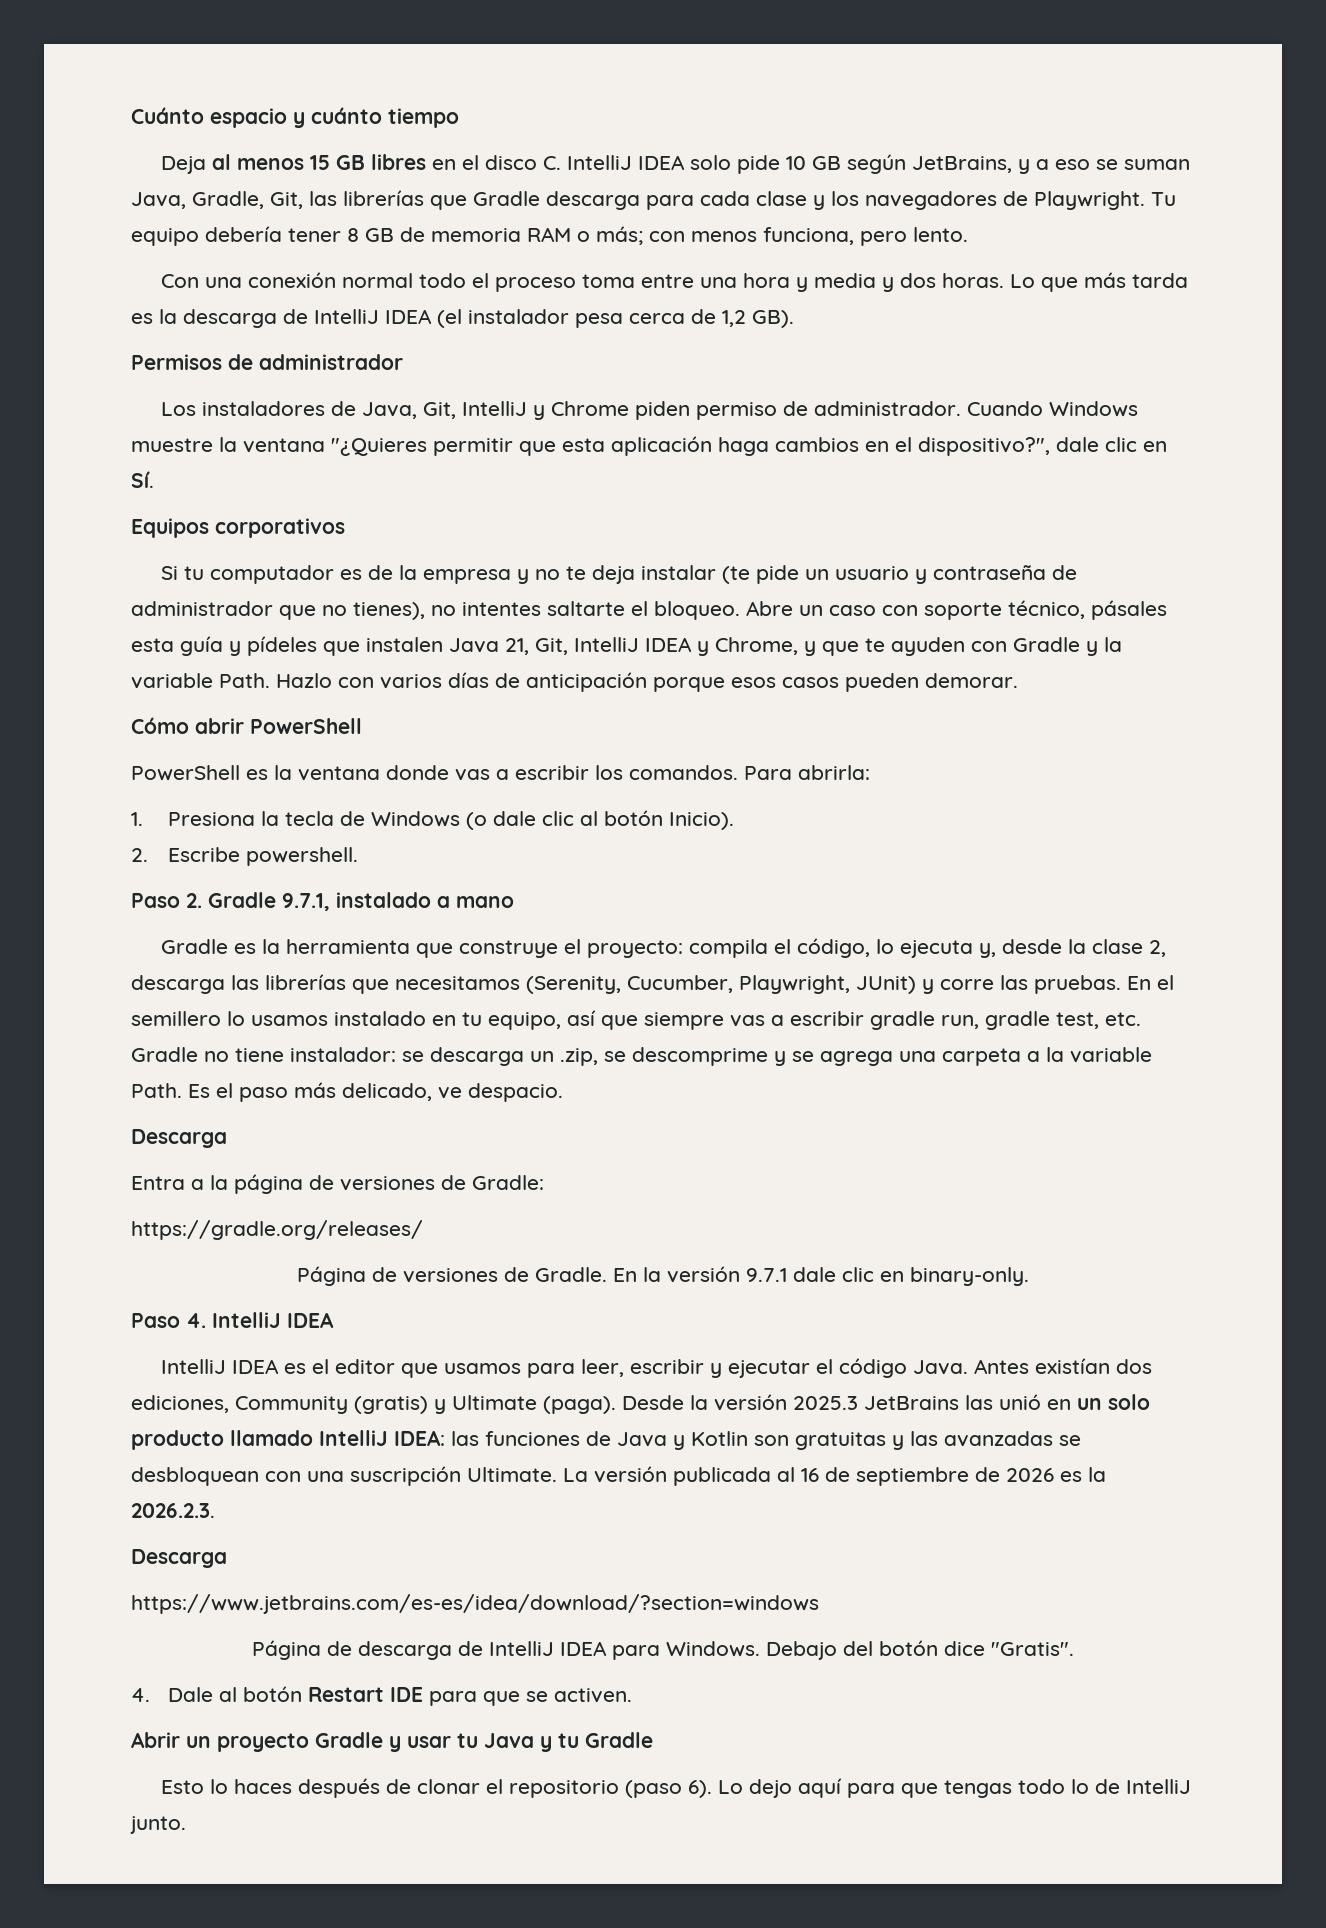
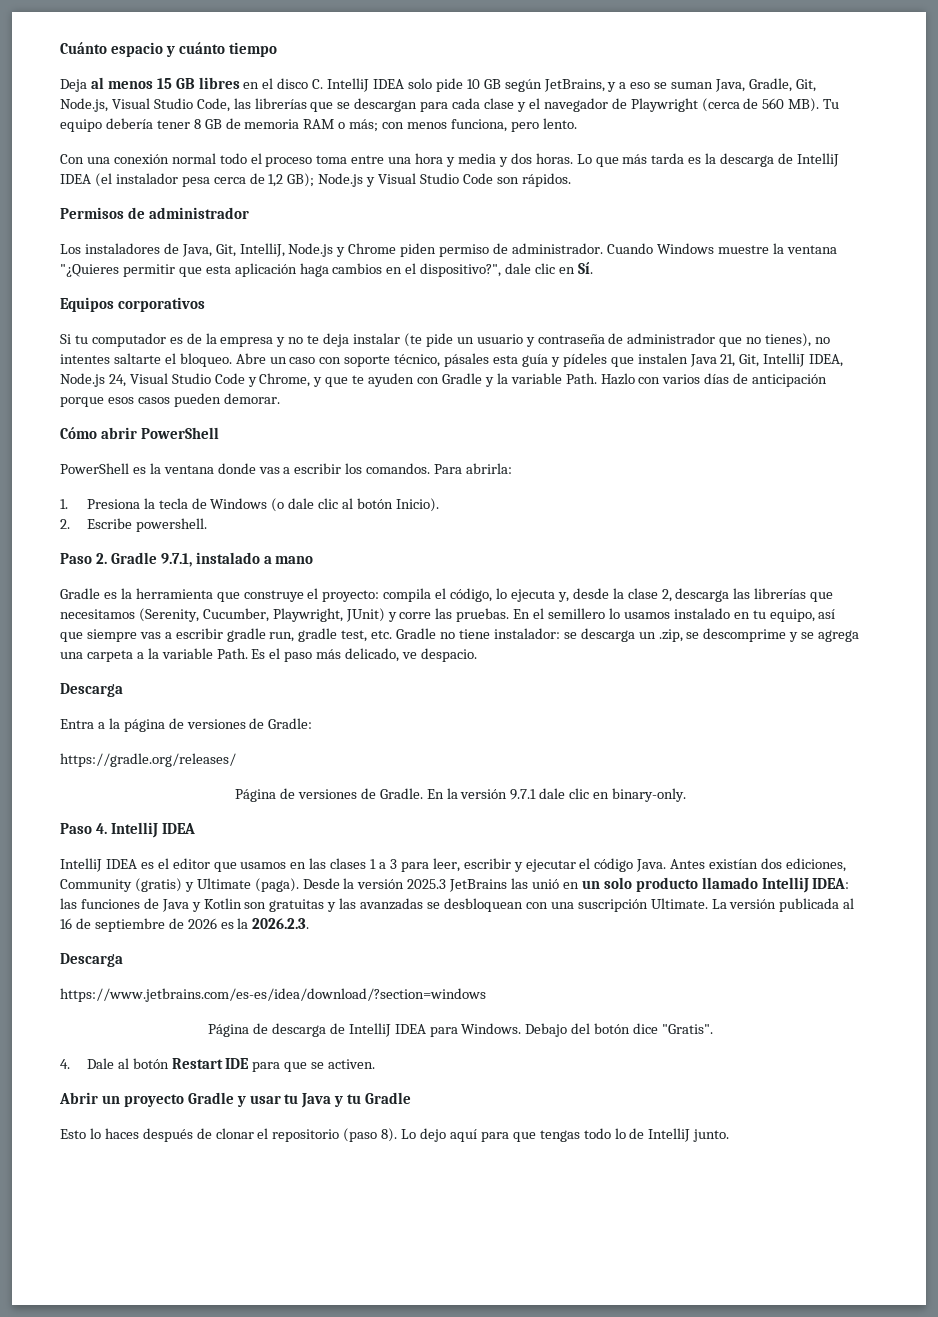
- Deja al menos 15 GB libres en el disco C. IntelliJ IDEA solo pide 10 GB según JetBrains, y a eso se suman Java, Gradle, Git, las librerías que Gradle descarga para cada clase y los navegadores de Playwright. Tu equipo debería tener 8 GB de memoria RAM o más; con menos funciona, pero lento.
+ Deja al menos 15 GB libres en el disco C. IntelliJ IDEA solo pide 10 GB según JetBrains, y a eso se suman Java, Gradle, Git, Node.js, Visual Studio Code, las librerías que se descargan para cada clase y el navegador de Playwright (cerca de 560 MB). Tu equipo debería tener 8 GB de memoria RAM o más; con menos funciona, pero lento.
- Lo que más tarda es la descarga de IntelliJ IDEA (el instalador pesa cerca de 1,2 GB).
+ Lo que más tarda es la descarga de IntelliJ IDEA (el instalador pesa cerca de 1,2 GB); Node.js y Visual Studio Code son rápidos.
- Los instaladores de Java, Git, IntelliJ y Chrome piden permiso de administrador.
+ Los instaladores de Java, Git, IntelliJ, Node.js y Chrome piden permiso de administrador.
- Abre un caso con soporte técnico, pásales esta guía y pídeles que instalen Java 21, Git, IntelliJ IDEA y Chrome, y que te ayuden con Gradle y la variable Path.
+ Abre un caso con soporte técnico, pásales esta guía y pídeles que instalen Java 21, Git, IntelliJ IDEA, Node.js 24, Visual Studio Code y Chrome, y que te ayuden con Gradle y la variable Path.
- IntelliJ IDEA es el editor que usamos para leer, escribir y ejecutar el código Java.
+ IntelliJ IDEA es el editor que usamos en las clases 1 a 3 para leer, escribir y ejecutar el código Java.
- Esto lo haces después de clonar el repositorio (paso 6).
+ Esto lo haces después de clonar el repositorio (paso 8).

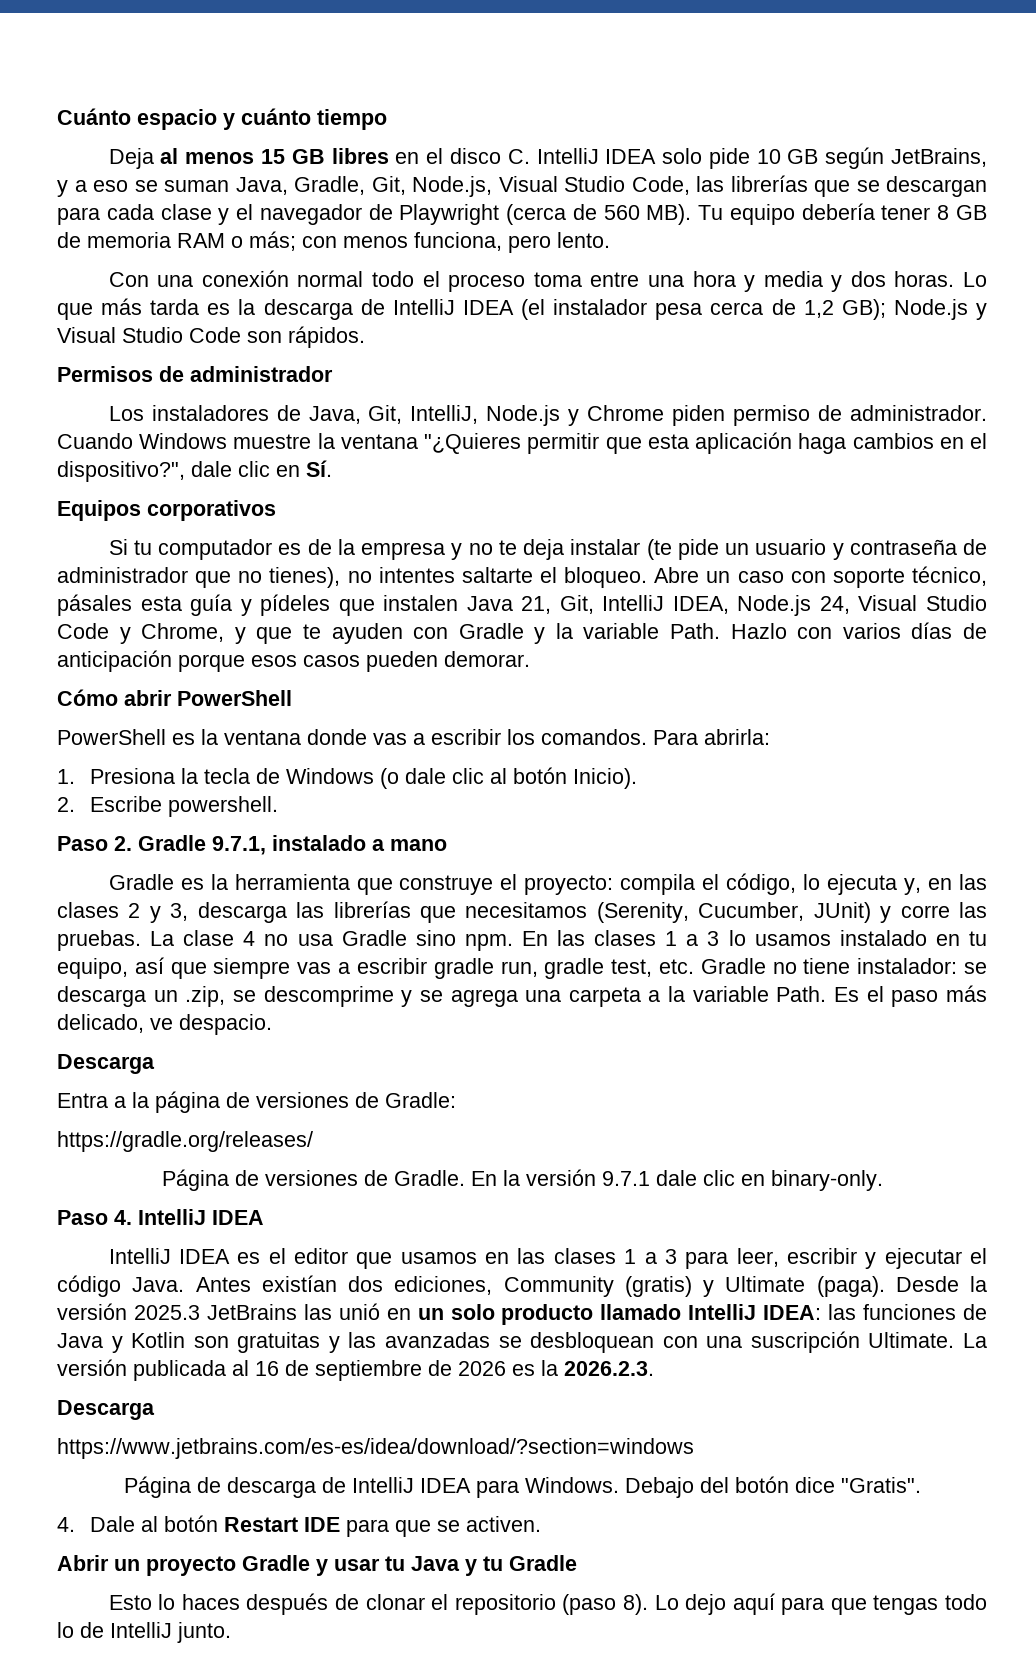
- Gradle es la herramienta que construye el proyecto: compila el código, lo ejecuta y, desde la clase 2, descarga las librerías que necesitamos (Serenity, Cucumber, Playwright, JUnit) y corre las pruebas.
+ Gradle es la herramienta que construye el proyecto: compila el código, lo ejecuta y, en las clases 2 y 3, descarga las librerías que necesitamos (Serenity, Cucumber, JUnit) y corre las pruebas.
- En el semillero lo usamos instalado en tu equipo, así que siempre vas a escribir gradle run, gradle test, etc. Gradle no tiene instalador: se descarga un .zip, se descomprime y se agrega una carpeta a la variable Path.
+ La clase 4 no usa Gradle sino npm. En las clases 1 a 3 lo usamos instalado en tu equipo, así que siempre vas a escribir gradle run, gradle test, etc. Gradle no tiene instalador: se descarga un .zip, se descomprime y se agrega una carpeta a la variable Path.

